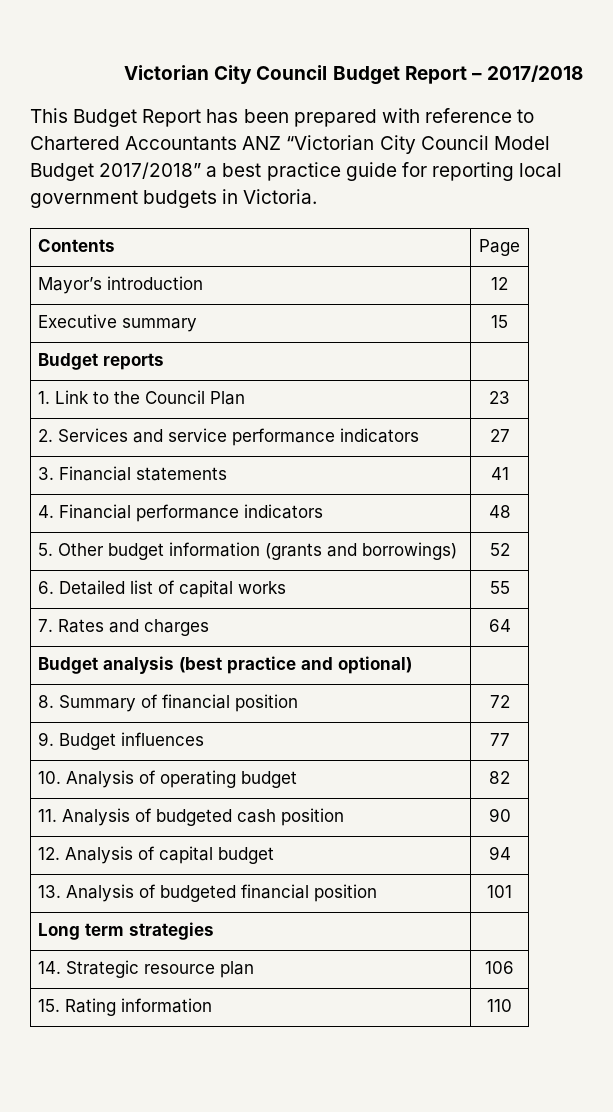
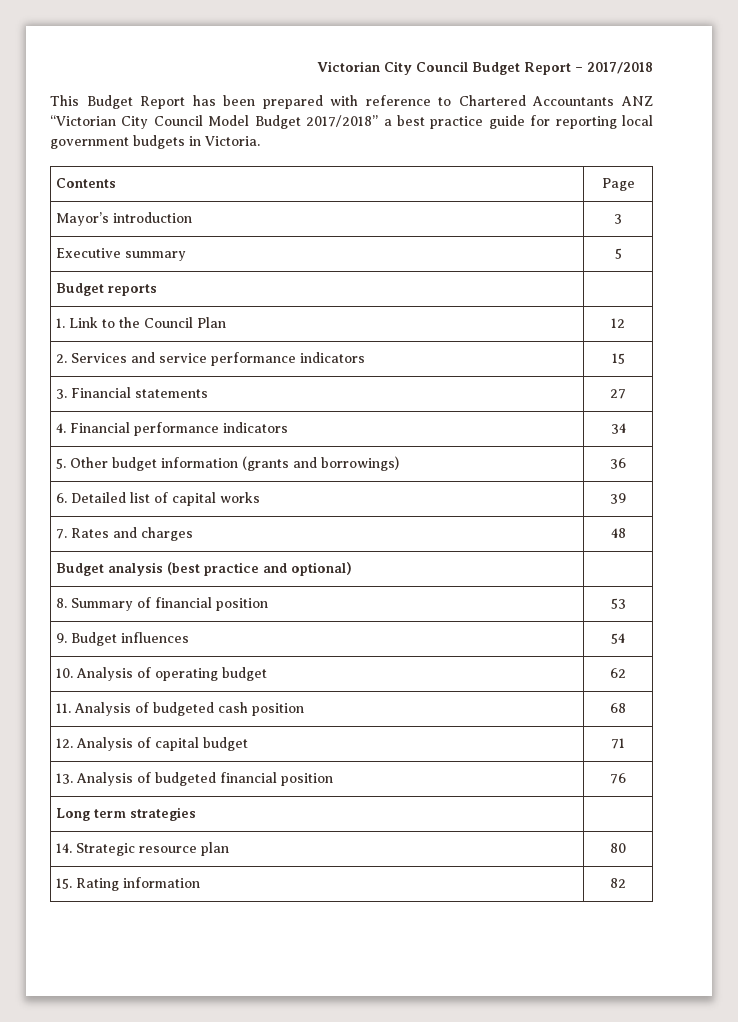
- Mayor’s introduction | 12
+ Mayor’s introduction | 3
- Executive summary | 15
+ Executive summary | 5
- 1. Link to the Council Plan | 23
+ 1. Link to the Council Plan | 12
- 2. Services and service performance indicators | 27
+ 2. Services and service performance indicators | 15
- 3. Financial statements | 41
+ 3. Financial statements | 27
- 4. Financial performance indicators | 48
+ 4. Financial performance indicators | 34
- 5. Other budget information (grants and borrowings) | 52
+ 5. Other budget information (grants and borrowings) | 36
- 6. Detailed list of capital works | 55
+ 6. Detailed list of capital works | 39
- 7. Rates and charges | 64
+ 7. Rates and charges | 48
- 8. Summary of financial position | 72
+ 8. Summary of financial position | 53
- 9. Budget influences | 77
+ 9. Budget influences | 54
- 10. Analysis of operating budget | 82
+ 10. Analysis of operating budget | 62
- 11. Analysis of budgeted cash position | 90
+ 11. Analysis of budgeted cash position | 68
- 12. Analysis of capital budget | 94
+ 12. Analysis of capital budget | 71
- 13. Analysis of budgeted financial position | 101
+ 13. Analysis of budgeted financial position | 76
- 14. Strategic resource plan | 106
+ 14. Strategic resource plan | 80
- 15. Rating information | 110
+ 15. Rating information | 82

